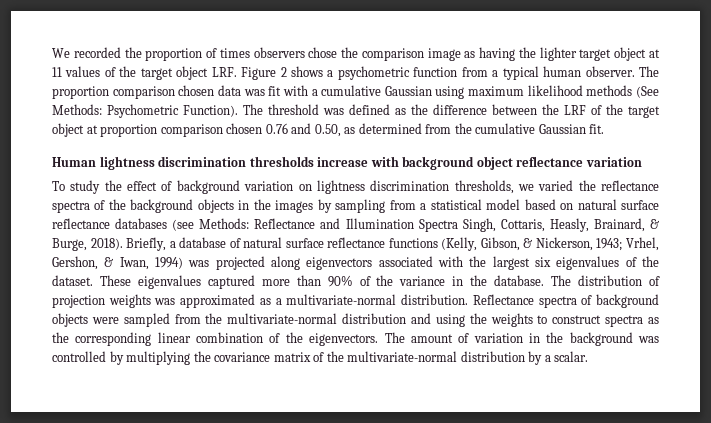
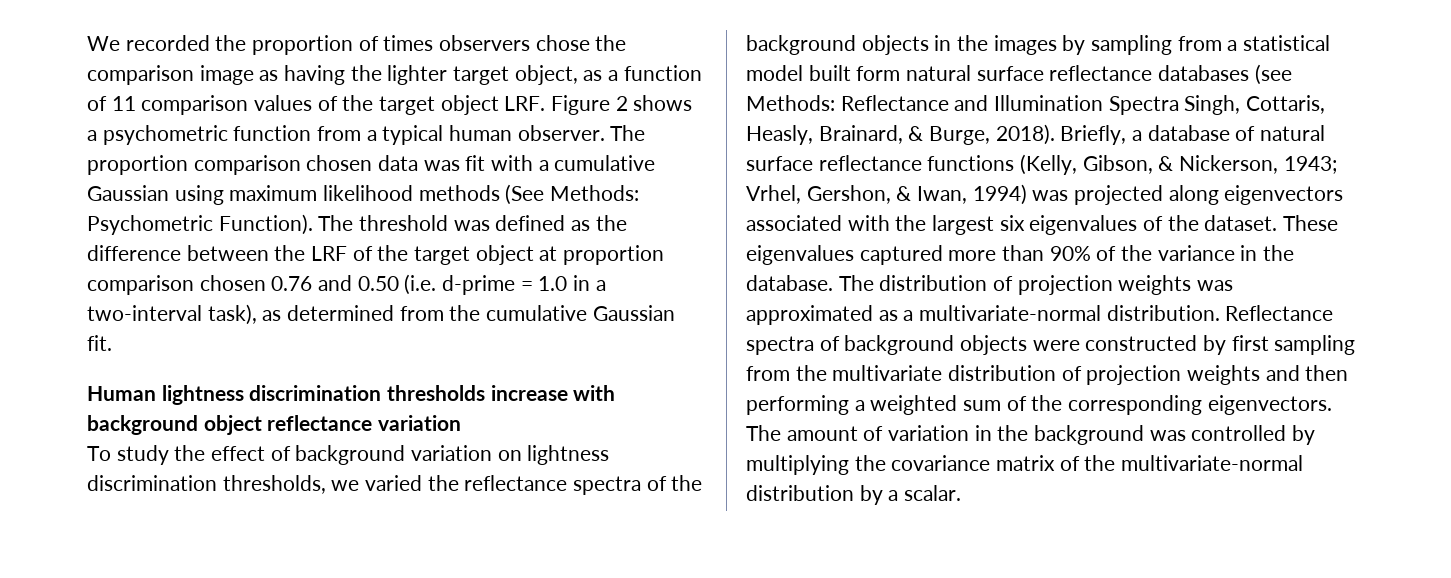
- We recorded the proportion of times observers chose the comparison image as having the lighter target object at 11 values of the target object LRF. Figure 2 shows a psychometric function from a typical human observer.
+ We recorded the proportion of times observers chose the comparison image as having the lighter target object, as a function of 11 comparison values of the target object LRF. Figure 2 shows a psychometric function from a typical human observer.
- The threshold was defined as the difference between the LRF of the target object at proportion comparison chosen 0.76 and 0.50, as determined from the cumulative Gaussian fit.
+ The threshold was defined as the difference between the LRF of the target object at proportion comparison chosen 0.76 and 0.50 (i.e. d-prime = 1.0 in a two-interval task), as determined from the cumulative Gaussian fit.
- To study the effect of background variation on lightness discrimination thresholds, we varied the reflectance spectra of the background objects in the images by sampling from a statistical model based on natural surface reflectance databases (see Methods: Reflectance and Illumination Spectra Singh, Cottaris, Heasly, Brainard, & Burge, 2018).
+ To study the effect of background variation on lightness discrimination thresholds, we varied the reflectance spectra of the background objects in the images by sampling from a statistical model built form natural surface reflectance databases (see Methods: Reflectance and Illumination Spectra Singh, Cottaris, Heasly, Brainard, & Burge, 2018).
- Reflectance spectra of background objects were sampled from the multivariate-normal distribution and using the weights to construct spectra as the corresponding linear combination of the eigenvectors.
+ Reflectance spectra of background objects were constructed by first sampling from the multivariate distribution of projection weights and then performing a weighted sum of the corresponding eigenvectors.

